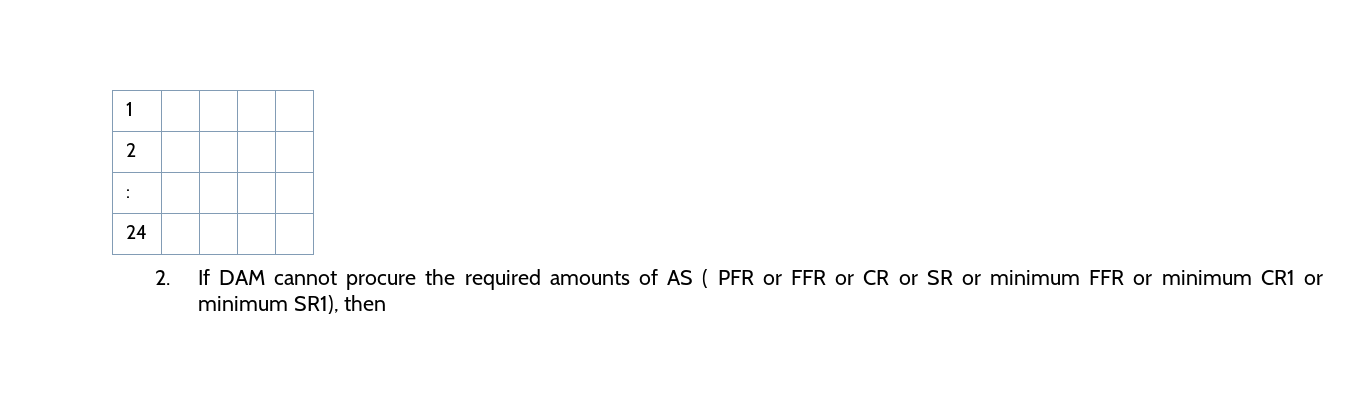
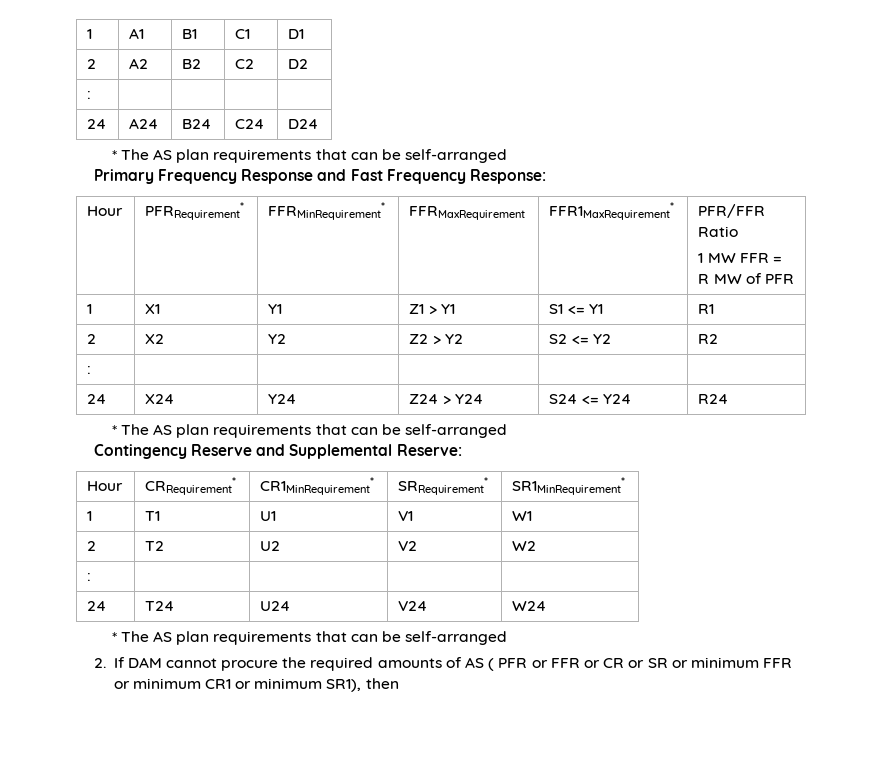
- 1 | | | |
- 2 | | | |
+ 1 | A1 | B1 | C1 | D1
+ 2 | A2 | B2 | C2 | D2
  : | | | |
- 24 | | | |
+ 24 | A24 | B24 | C24 | D24
+ * The AS plan requirements that can be self-arranged
+ Primary Frequency Response and Fast Frequency Response:
+ Hour | PFRRequirement* | FFRMinRequirement* | FFRMaxRequirement | FFR1MaxRequirement* | PFR/FFR Ratio
+ 1 MW FFR = R MW of PFR
+ 1 | X1 | Y1 | Z1 > Y1 | S1 <= Y1 | R1
+ 2 | X2 | Y2 | Z2 > Y2 | S2 <= Y2 | R2
+ : | | | | |
+ 24 | X24 | Y24 | Z24 > Y24 | S24 <= Y24 | R24
+ * The AS plan requirements that can be self-arranged
+ Contingency Reserve and Supplemental Reserve:
+ Hour | CRRequirement* | CR1MinRequirement* | SRRequirement* | SR1MinRequirement*
+ 1 | T1 | U1 | V1 | W1
+ 2 | T2 | U2 | V2 | W2
+ : | | | |
+ 24 | T24 | U24 | V24 | W24
+ * The AS plan requirements that can be self-arranged

